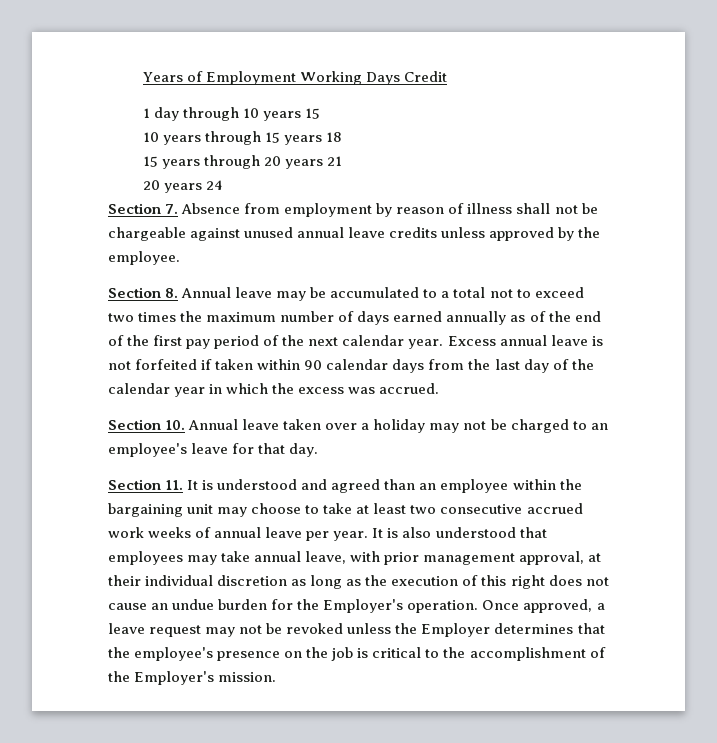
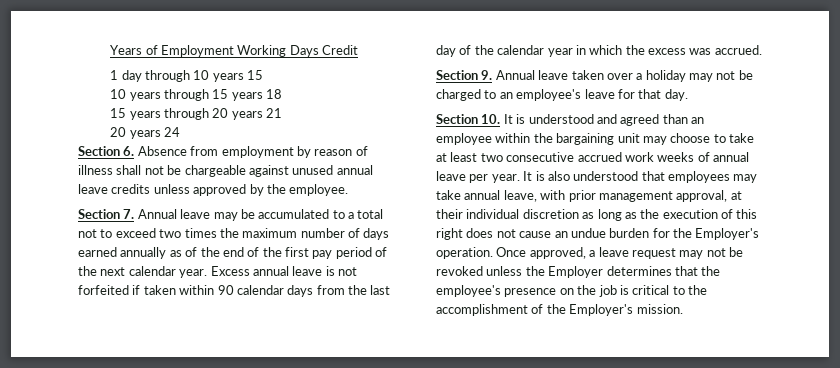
- Section 7. Absence from employment by reason of illness shall not be chargeable against unused annual leave credits unless approved by the employee.
+ Section 6. Absence from employment by reason of illness shall not be chargeable against unused annual leave credits unless approved by the employee.
- Section 8. Annual leave may be accumulated to a total not to exceed two times the maximum number of days earned annually as of the end of the first pay period of the next calendar year.
+ Section 7. Annual leave may be accumulated to a total not to exceed two times the maximum number of days earned annually as of the end of the first pay period of the next calendar year.
- Section 10. Annual leave taken over a holiday may not be charged to an employee's leave for that day.
+ Section 9. Annual leave taken over a holiday may not be charged to an employee's leave for that day.
- Section 11. It is understood and agreed than an employee within the bargaining unit may choose to take at least two consecutive accrued work weeks of annual leave per year.
+ Section 10. It is understood and agreed than an employee within the bargaining unit may choose to take at least two consecutive accrued work weeks of annual leave per year.

